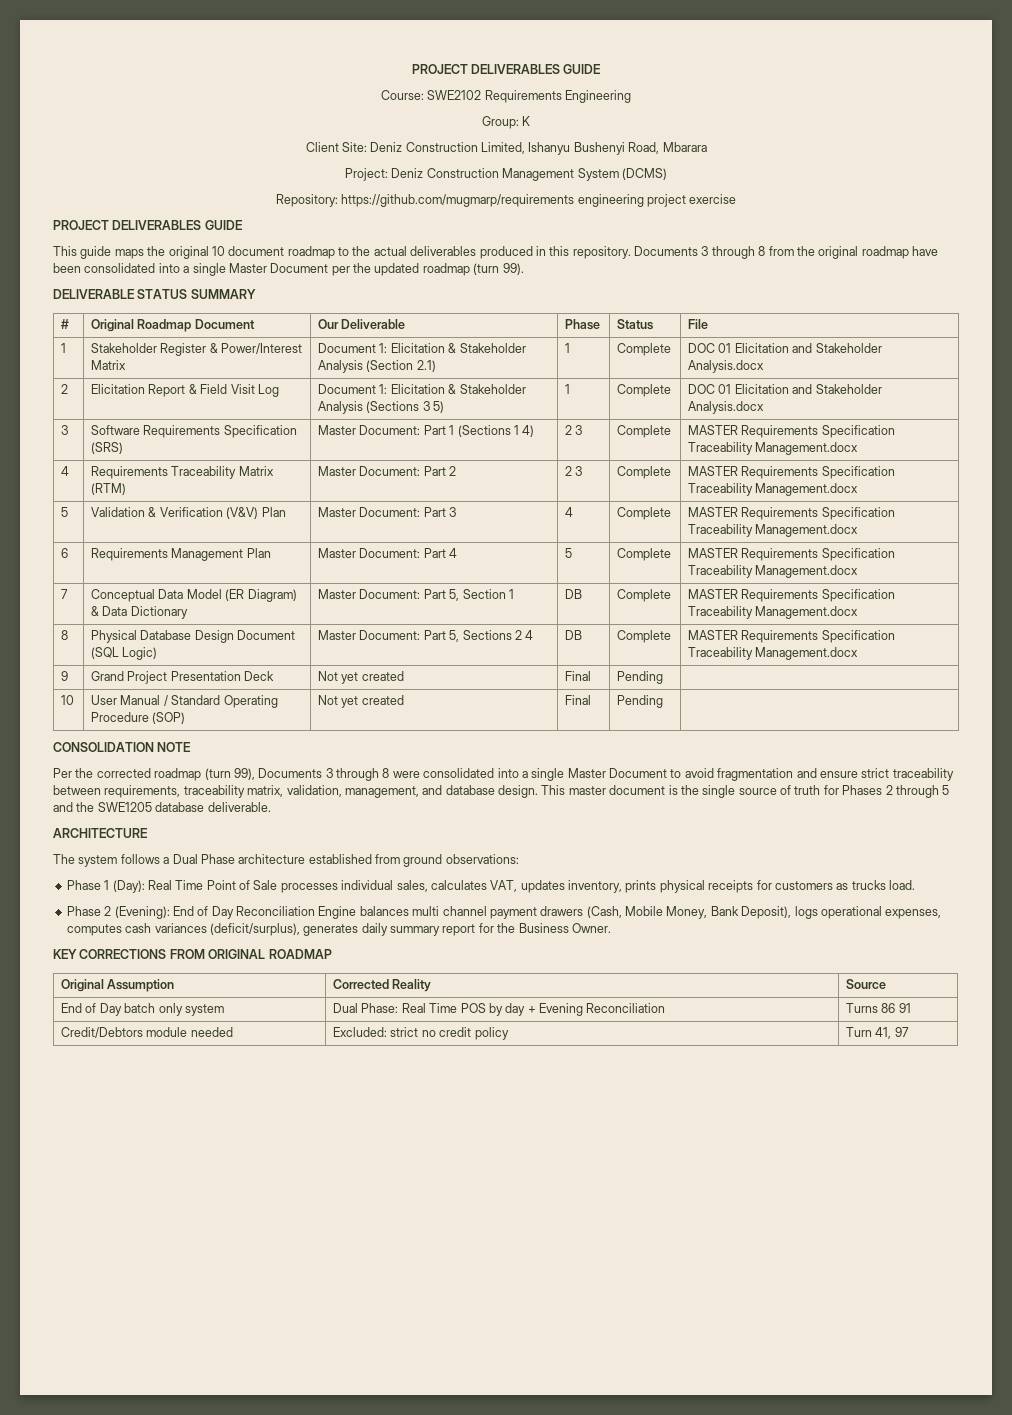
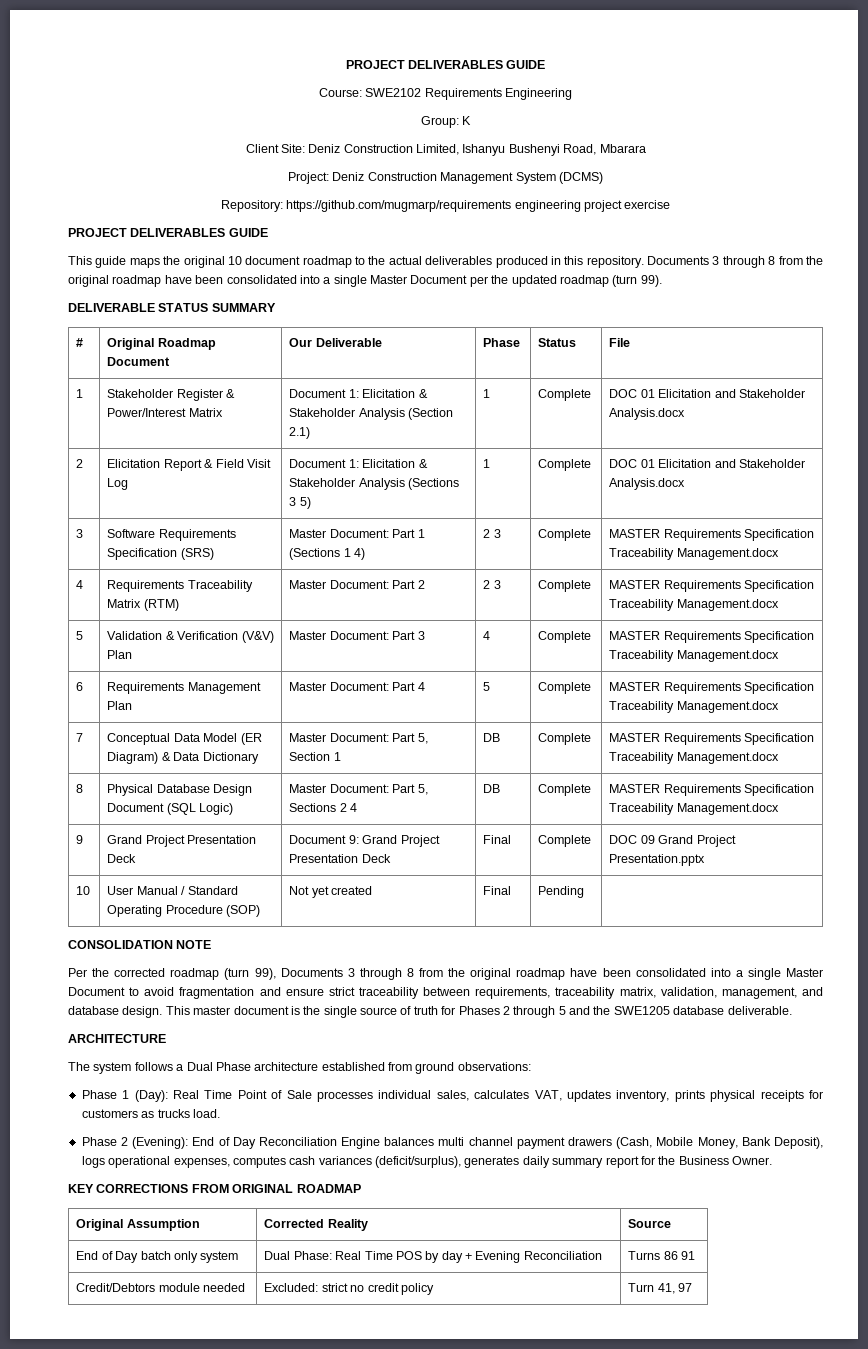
- 9 | Grand Project Presentation Deck | Not yet created | Final | Pending |
+ 9 | Grand Project Presentation Deck | Document 9: Grand Project Presentation Deck | Final | Complete | DOC 09 Grand Project Presentation.pptx
- Per the corrected roadmap (turn 99), Documents 3 through 8 were consolidated into a single Master Document to avoid fragmentation and ensure strict traceability between requirements, traceability matrix, validation, management, and database design.
+ Per the corrected roadmap (turn 99), Documents 3 through 8 from the original roadmap have been consolidated into a single Master Document to avoid fragmentation and ensure strict traceability between requirements, traceability matrix, validation, management, and database design.

